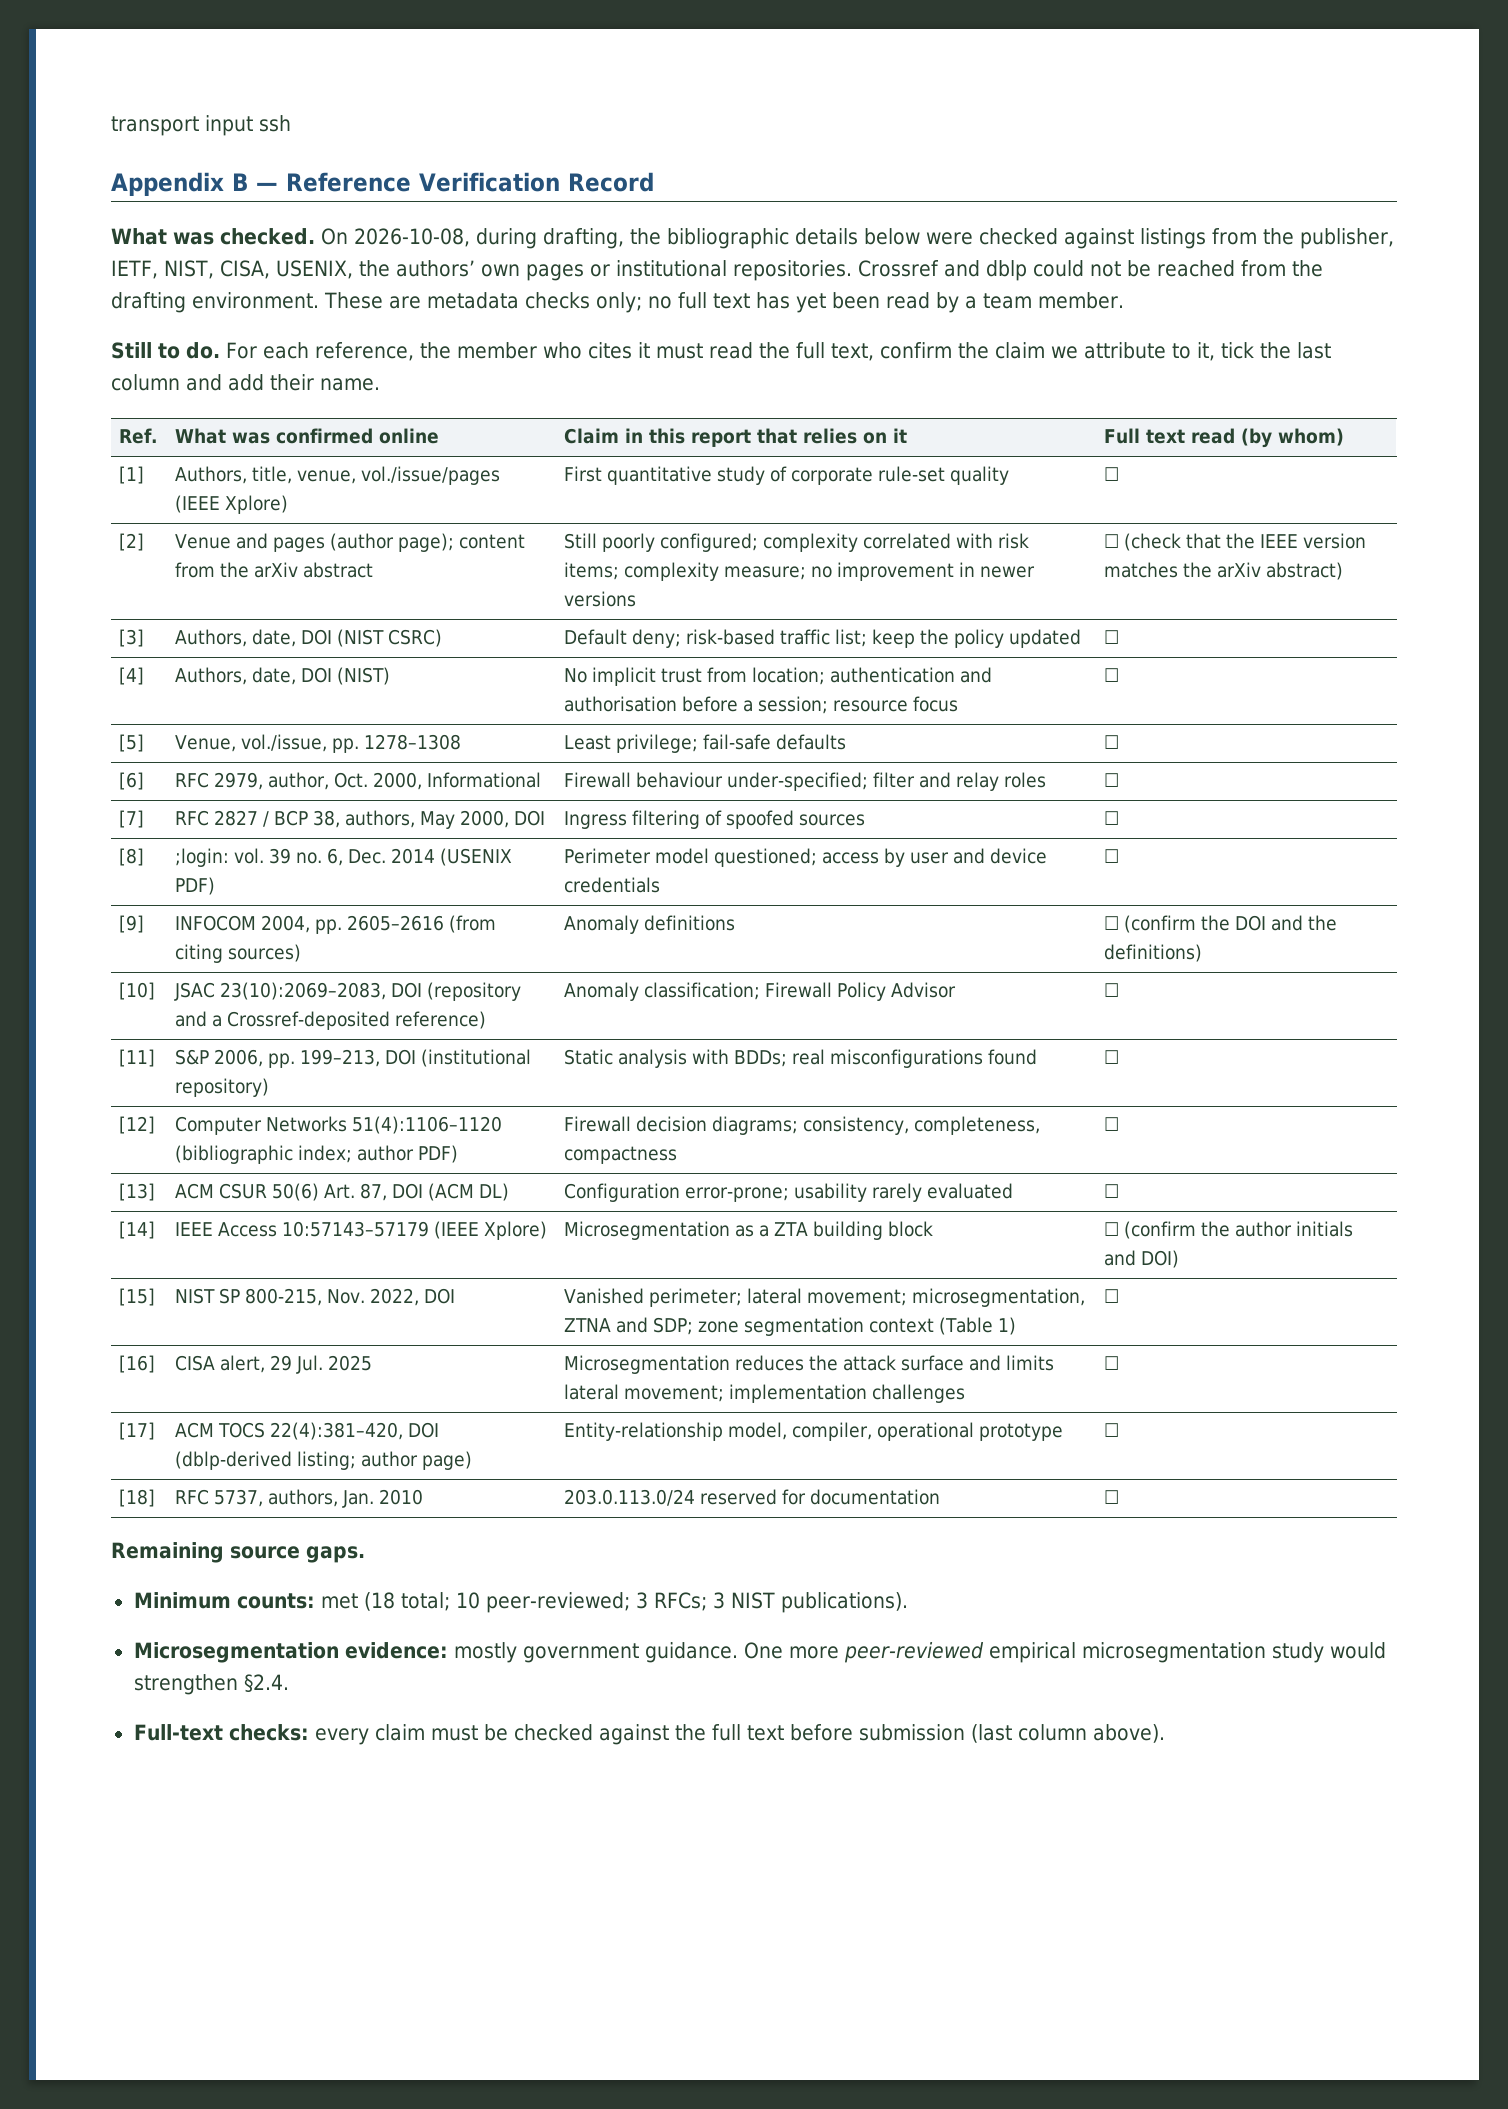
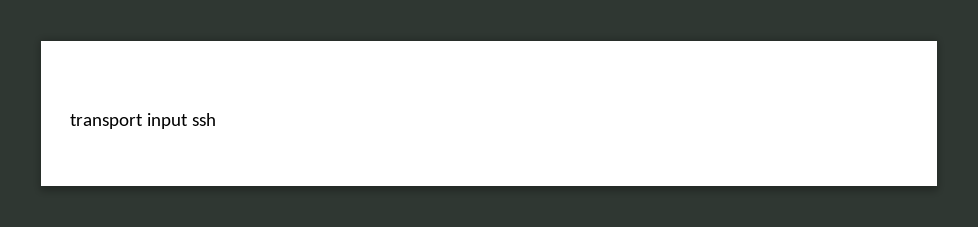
- Appendix B — Reference Verification Record
- What was checked. On 2026-10-08, during drafting, the bibliographic details below were checked against listings from the publisher, IETF, NIST, CISA, USENIX, the authors’ own pages or institutional repositories. Crossref and dblp could not be reached from the drafting environment. These are metadata checks only; no full text has yet been read by a team member.
- Still to do. For each reference, the member who cites it must read the full text, confirm the claim we attribute to it, tick the last column and add their name.
- Ref. | What was confirmed online | Claim in this report that relies on it | Full text read (by whom)
- [1] | Authors, title, venue, vol./issue/pages (IEEE Xplore) | First quantitative study of corporate rule-set quality | ☐
- [2] | Venue and pages (author page); content from the arXiv abstract | Still poorly configured; complexity correlated with risk items; complexity measure; no improvement in newer versions | ☐ (check that the IEEE version matches the arXiv abstract)
- [3] | Authors, date, DOI (NIST CSRC) | Default deny; risk-based traffic list; keep the policy updated | ☐
- [4] | Authors, date, DOI (NIST) | No implicit trust from location; authentication and authorisation before a session; resource focus | ☐
- [5] | Venue, vol./issue, pp. 1278–1308 | Least privilege; fail-safe defaults | ☐
- [6] | RFC 2979, author, Oct. 2000, Informational | Firewall behaviour under-specified; filter and relay roles | ☐
- [7] | RFC 2827 / BCP 38, authors, May 2000, DOI | Ingress filtering of spoofed sources | ☐
- [8] | ;login: vol. 39 no. 6, Dec. 2014 (USENIX PDF) | Perimeter model questioned; access by user and device credentials | ☐
- [9] | INFOCOM 2004, pp. 2605–2616 (from citing sources) | Anomaly definitions | ☐ (confirm the DOI and the definitions)
- [10] | JSAC 23(10):2069–2083, DOI (repository and a Crossref-deposited reference) | Anomaly classification; Firewall Policy Advisor | ☐
- [11] | S&P 2006, pp. 199–213, DOI (institutional repository) | Static analysis with BDDs; real misconfigurations found | ☐
- [12] | Computer Networks 51(4):1106–1120 (bibliographic index; author PDF) | Firewall decision diagrams; consistency, completeness, compactness | ☐
- [13] | ACM CSUR 50(6) Art. 87, DOI (ACM DL) | Configuration error-prone; usability rarely evaluated | ☐
- [14] | IEEE Access 10:57143–57179 (IEEE Xplore) | Microsegmentation as a ZTA building block | ☐ (confirm the author initials and DOI)
- [15] | NIST SP 800-215, Nov. 2022, DOI | Vanished perimeter; lateral movement; microsegmentation, ZTNA and SDP; zone segmentation context (Table 1) | ☐
- [16] | CISA alert, 29 Jul. 2025 | Microsegmentation reduces the attack surface and limits lateral movement; implementation challenges | ☐
- [17] | ACM TOCS 22(4):381–420, DOI (dblp-derived listing; author page) | Entity-relationship model, compiler, operational prototype | ☐
- [18] | RFC 5737, authors, Jan. 2010 | 203.0.113.0/24 reserved for documentation | ☐
- Remaining source gaps.
- Minimum counts: met (18 total; 10 peer-reviewed; 3 RFCs; 3 NIST publications).
- Microsegmentation evidence: mostly government guidance. One more peer-reviewed empirical microsegmentation study would strengthen §2.4.
- Full-text checks: every claim must be checked against the full text before submission (last column above).

